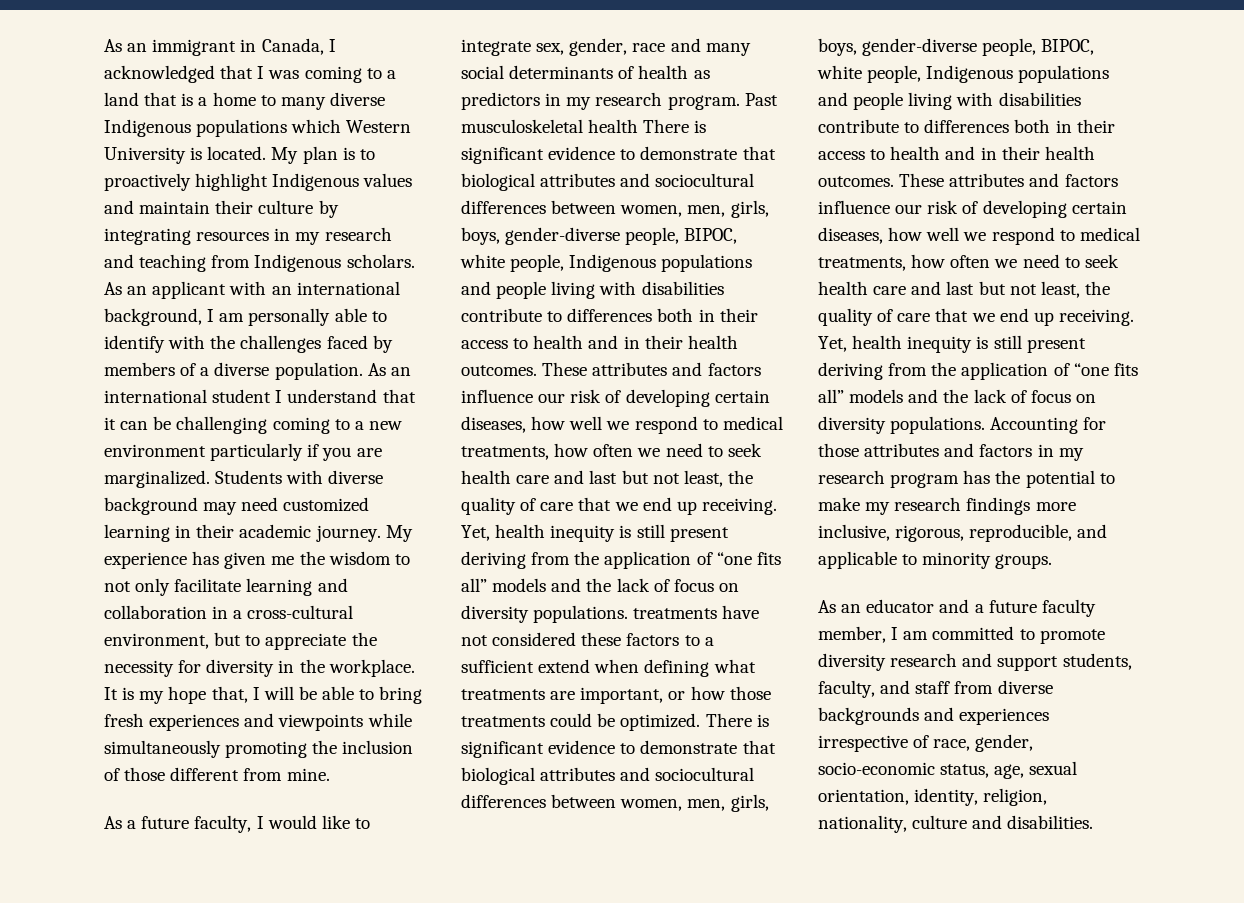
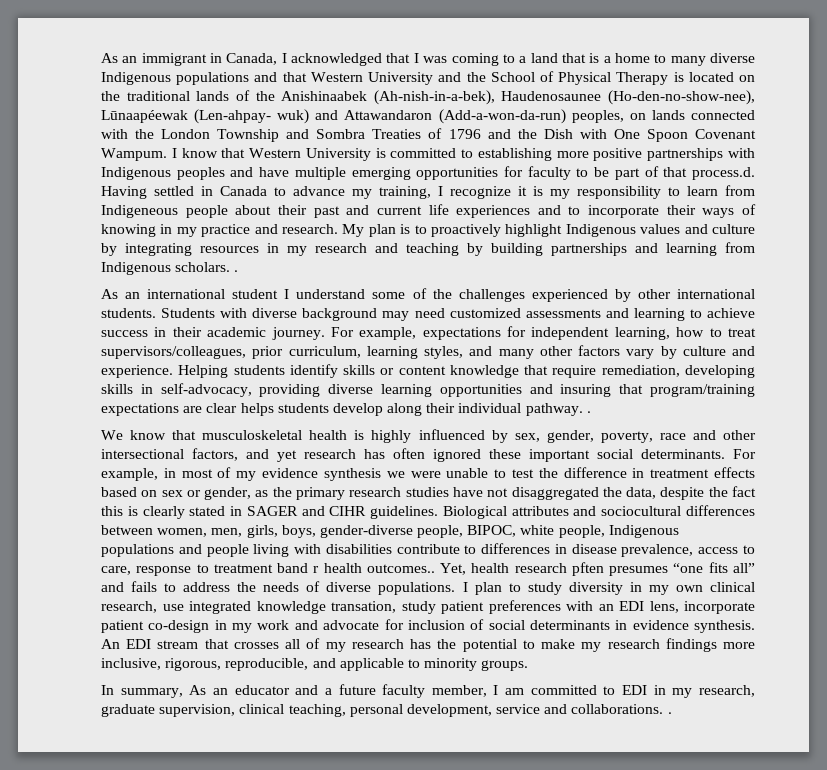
- As an immigrant in Canada, I acknowledged that I was coming to a land that is a home to many diverse Indigenous populations which Western University is located.
+ As an immigrant in Canada, I acknowledged that I was coming to a land that is a home to many diverse Indigenous populations and that Western University and the School of Physical Therapy is located on the traditional lands of the Anishinaabek (Ah-nish-in-a-bek), Haudenosaunee (Ho-den-no-show-nee), Lūnaapéewak (Len-ahpay- wuk) and Attawandaron (Add-a-won-da-run) peoples, on lands connected with the London Township and Sombra Treaties of 1796 and the Dish with One Spoon Covenant Wampum. I know that Western University is committed to establishing more positive partnerships with Indigenous peoples and have multiple emerging opportunities for faculty to be part of that process.d. Having settled in Canada to advance my training, I recognize it is my responsibility to learn from Indigeneous people about their past and current life experiences and to incorporate their ways of knowing in my practice and research.
- My plan is to proactively highlight Indigenous values and maintain their culture by integrating resources in my research and teaching from Indigenous scholars. As an applicant with an international background, I am personally able to identify with the challenges faced by members of a diverse population. As an international student I understand that it can be challenging coming to a new environment particularly if you are marginalized.
+ My plan is to proactively highlight Indigenous values and culture by integrating resources in my research and teaching by building partnerships and learning from Indigenous scholars. .
+ As an international student I understand some of the challenges experienced by other international students.
- Students with diverse background may need customized learning in their academic journey. My experience has given me the wisdom to not only facilitate learning and collaboration in a cross-cultural environment, but to appreciate the necessity for diversity in the workplace. It is my hope that, I will be able to bring fresh experiences and viewpoints while simultaneously promoting the inclusion of those different from mine.
- As a future faculty, I would like to integrate sex, gender, race and many social determinants of health as predictors in my research program. Past musculoskeletal health There is significant evidence to demonstrate that biological attributes and sociocultural differences between women, men, girls, boys, gender-diverse people, BIPOC, white people, Indigenous populations and people living with disabilities contribute to differences both in their access to health and in their health outcomes. These attributes and factors influence our risk of developing certain diseases, how well we respond to medical treatments, how often we need to seek health care and last but not least, the quality of care that we end up receiving. Yet, health inequity is still present deriving from the application of “one fits all” models and the lack of focus on diversity populations. treatments have not considered these factors to a sufficient extend when defining what treatments are important, or how those treatments could be optimized. There is significant evidence to demonstrate that biological attributes and sociocultural differences between women, men, girls, boys, gender-diverse people, BIPOC, white people, Indigenous populations and people living with disabilities contribute to differences both in their access to health and in their health outcomes. These attributes and factors influence our risk of developing certain diseases, how well we respond to medical treatments, how often we need to seek health care and last but not least, the quality of care that we end up receiving. Yet, health inequity is still present deriving from the application of “one fits all” models and the lack of focus on diversity populations. Accounting for those attributes and factors in my research program has the potential to make my research findings more inclusive, rigorous, reproducible, and applicable to minority groups.
+ Students with diverse background may need customized assessments and learning to achieve success in their academic journey. For example, expectations for independent learning, how to treat supervisors/colleagues, prior curriculum, learning styles, and many other factors vary by culture and experience. Helping students identify skills or content knowledge that require remediation, developing skills in self-advocacy, providing diverse learning opportunities and insuring that program/training expectations are clear helps students develop along their individual pathway. .
+ We know that musculoskeletal health is highly influenced by sex, gender, poverty, race and other intersectional factors, and yet research has often ignored these important social determinants. For example, in most of my evidence synthesis we were unable to test the difference in treatment effects based on sex or gender, as the primary research studies have not disaggregated the data, despite the fact this is clearly stated in SAGER and CIHR guidelines. Biological attributes and sociocultural differences between women, men, girls, boys, gender-diverse people, BIPOC, white people, Indigenous populations and people living with disabilities contribute to differences in disease prevalence, access to care, response to treatment band r health outcomes.. Yet, health research pften presumes “one fits all” and fails to address the needs of diverse populations. I plan to study diversity in my own clinical research, use integrated knowledge transation, study patient preferences with an EDI lens, incorporate patient co-design in my work and advocate for inclusion of social determinants in evidence synthesis. An EDI stream that crosses all of my research has the potential to make my research findings more inclusive, rigorous, reproducible, and applicable to minority groups.
- As an educator and a future faculty member, I am committed to promote diversity research and support students, faculty, and staff from diverse backgrounds and experiences irrespective of race, gender, socio-economic status, age, sexual orientation, identity, religion, nationality, culture and disabilities.
+ In summary, As an educator and a future faculty member, I am committed to EDI in my research, graduate supervision, clinical teaching, personal development, service and collaborations. .

